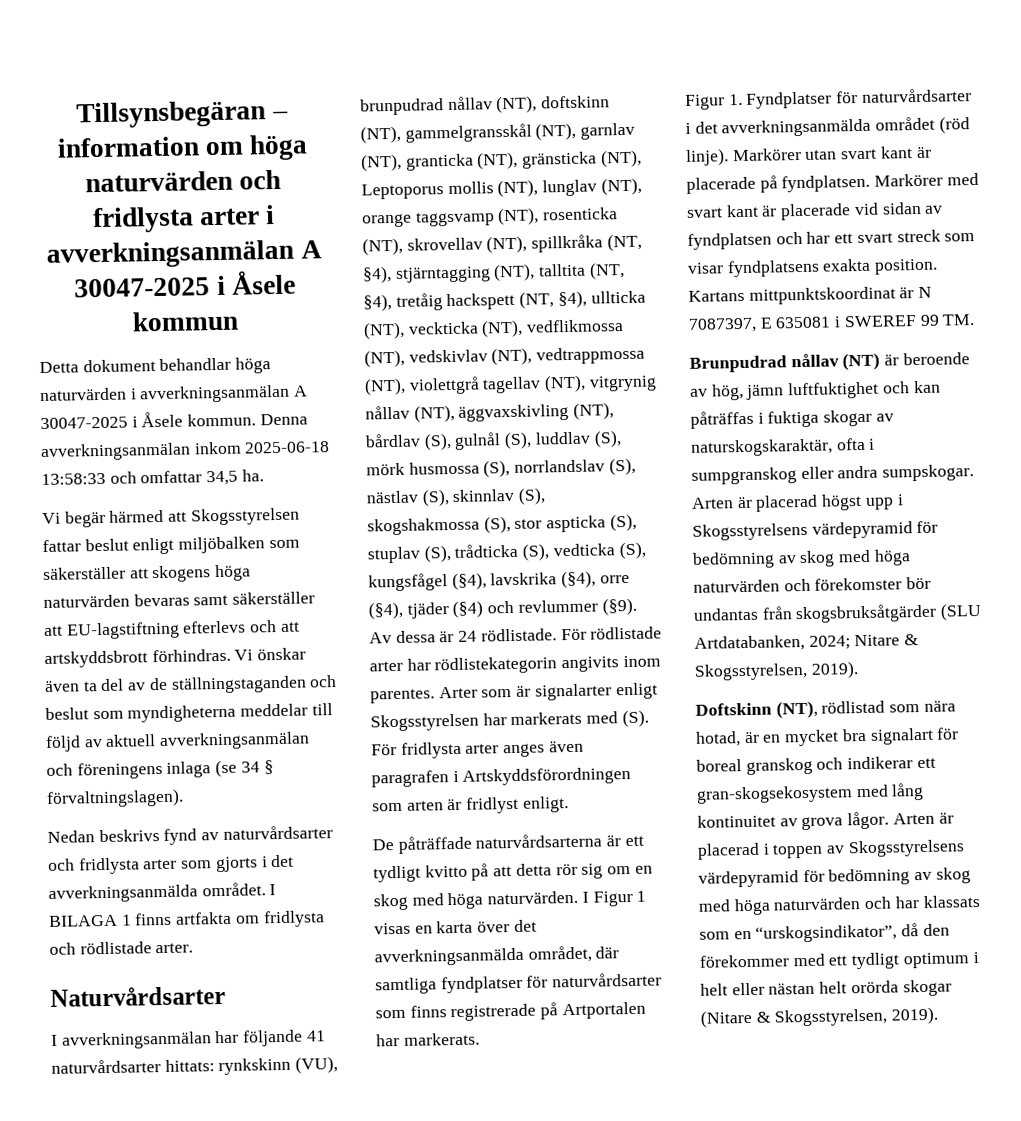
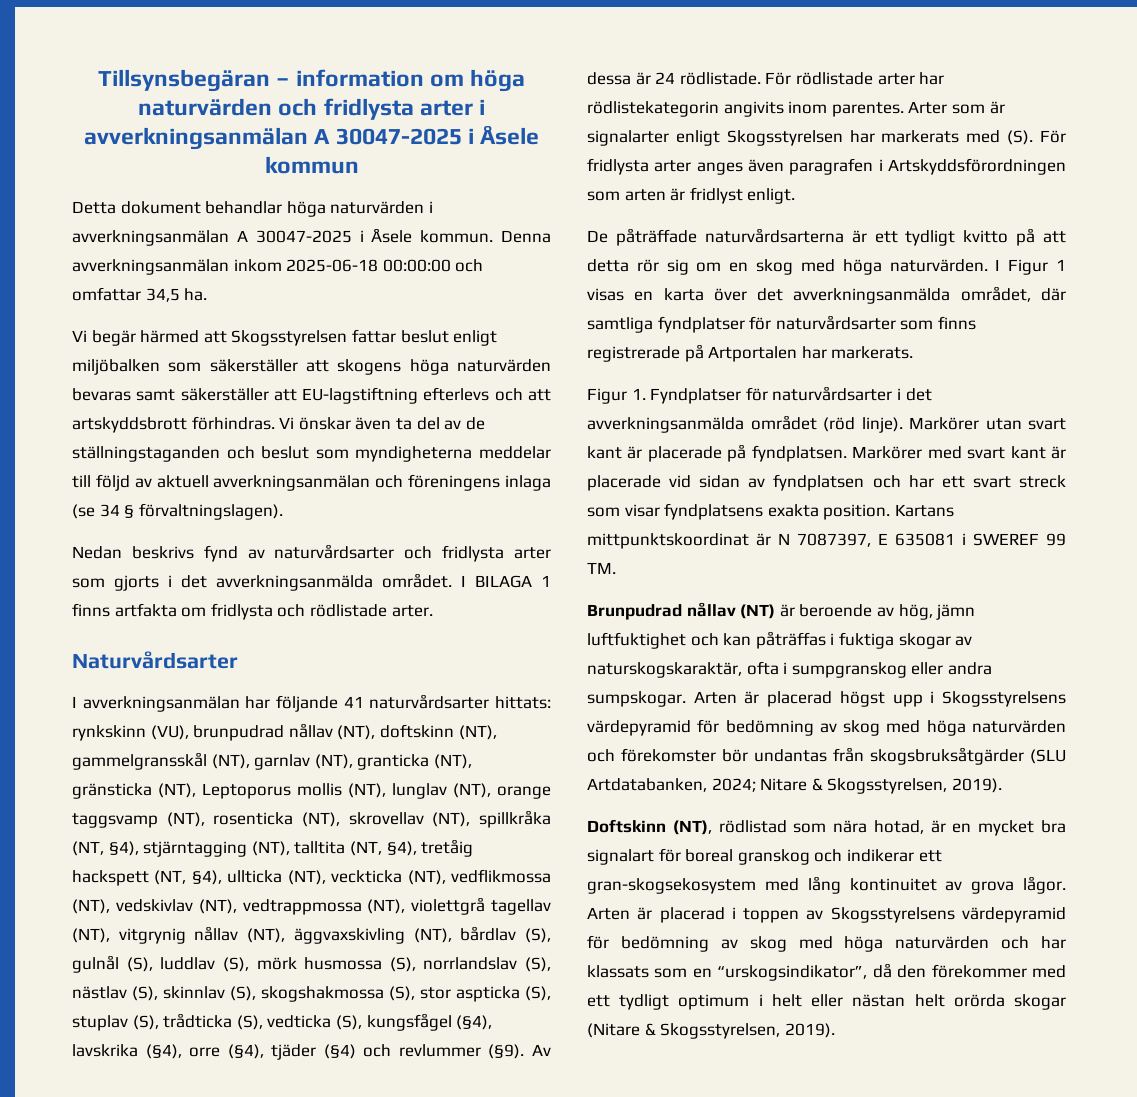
- Denna avverkningsanmälan inkom 2025-06-18 13:58:33 och omfattar 34,5 ha.
+ Denna avverkningsanmälan inkom 2025-06-18 00:00:00 och omfattar 34,5 ha.

